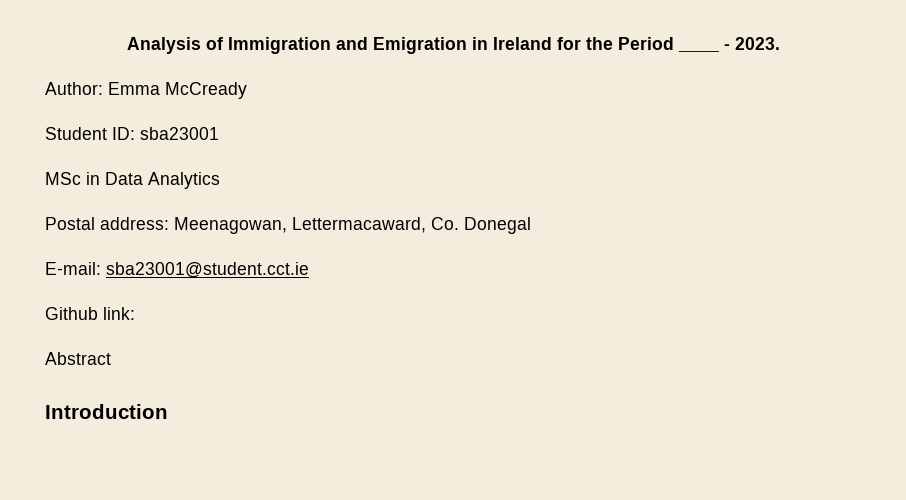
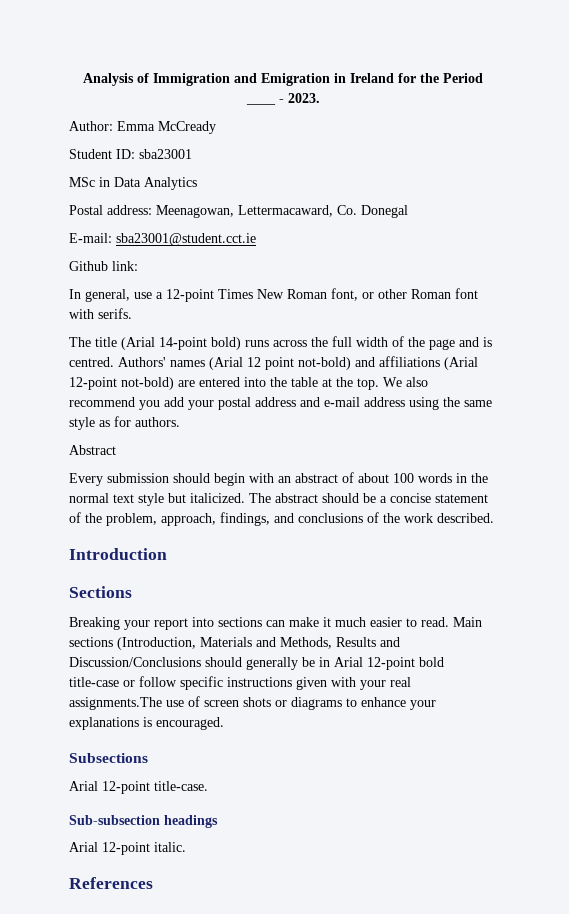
+ In general, use a 12-point Times New Roman font, or other Roman font with serifs.
+ The title (Arial 14-point bold) runs across the full width of the page and is centred. Authors' names (Arial 12 point not-bold) and affiliations (Arial 12-point not-bold) are entered into the table at the top. We also recommend you add your postal address and e-mail address using the same style as for authors.
  Abstract
+ Every submission should begin with an abstract of about 100 words in the normal text style but italicized. The abstract should be a concise statement of the problem, approach, findings, and conclusions of the work described.
  Introduction
+ Sections
+ Breaking your report into sections can make it much easier to read. Main sections (Introduction, Materials and Methods, Results and Discussion/Conclusions should generally be in Arial 12-point bold title-case or follow specific instructions given with your real assignments.The use of screen shots or diagrams to enhance your explanations is encouraged.
+ Subsections
+ Arial 12-point title-case.
+ Sub-subsection headings
+ Arial 12-point italic.
+ References

